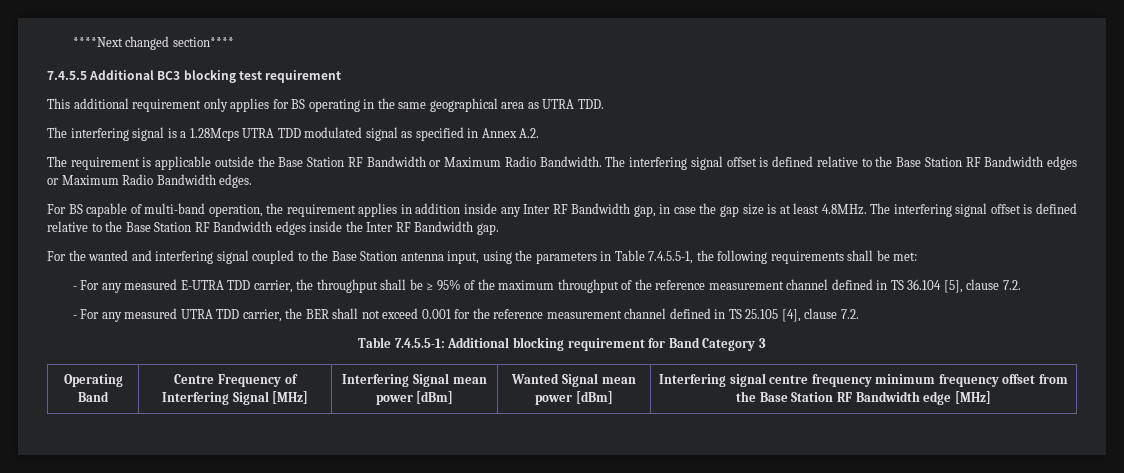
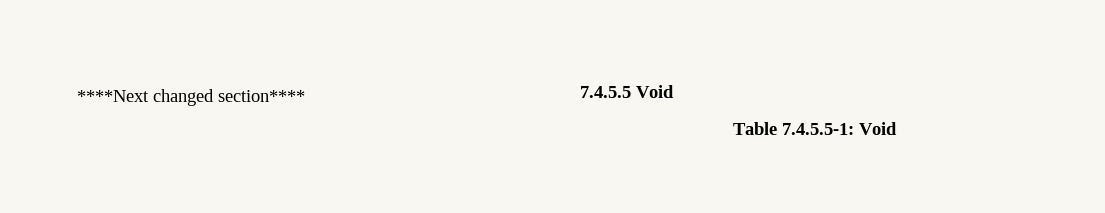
- 7.4.5.5 Additional BC3 blocking test requirement
- This additional requirement only applies for BS operating in the same geographical area as UTRA TDD.
- The interfering signal is a 1.28Mcps UTRA TDD modulated signal as specified in Annex A.2.
- The requirement is applicable outside the Base Station RF Bandwidth or Maximum Radio Bandwidth. The interfering signal offset is defined relative to the Base Station RF Bandwidth edges or Maximum Radio Bandwidth edges.
- For BS capable of multi-band operation, the requirement applies in addition inside any Inter RF Bandwidth gap, in case the gap size is at least 4.8MHz. The interfering signal offset is defined relative to the Base Station RF Bandwidth edges inside the Inter RF Bandwidth gap.
- For the wanted and interfering signal coupled to the Base Station antenna input, using the parameters in Table 7.4.5.5-1, the following requirements shall be met:
- - For any measured E-UTRA TDD carrier, the throughput shall be ≥ 95% of the maximum throughput of the reference measurement channel defined in TS 36.104 [5], clause 7.2.
- - For any measured UTRA TDD carrier, the BER shall not exceed 0.001 for the reference measurement channel defined in TS 25.105 [4], clause 7.2.
- Table 7.4.5.5-1: Additional blocking requirement for Band Category 3
- Operating Band | Centre Frequency of Interfering Signal [MHz] | Interfering Signal mean power [dBm] | Wanted Signal mean power [dBm] | Interfering signal centre frequency minimum frequency offset from the Base Station RF Bandwidth edge [MHz]
+ 7.4.5.5 Void
+ Table 7.4.5.5-1: Void

